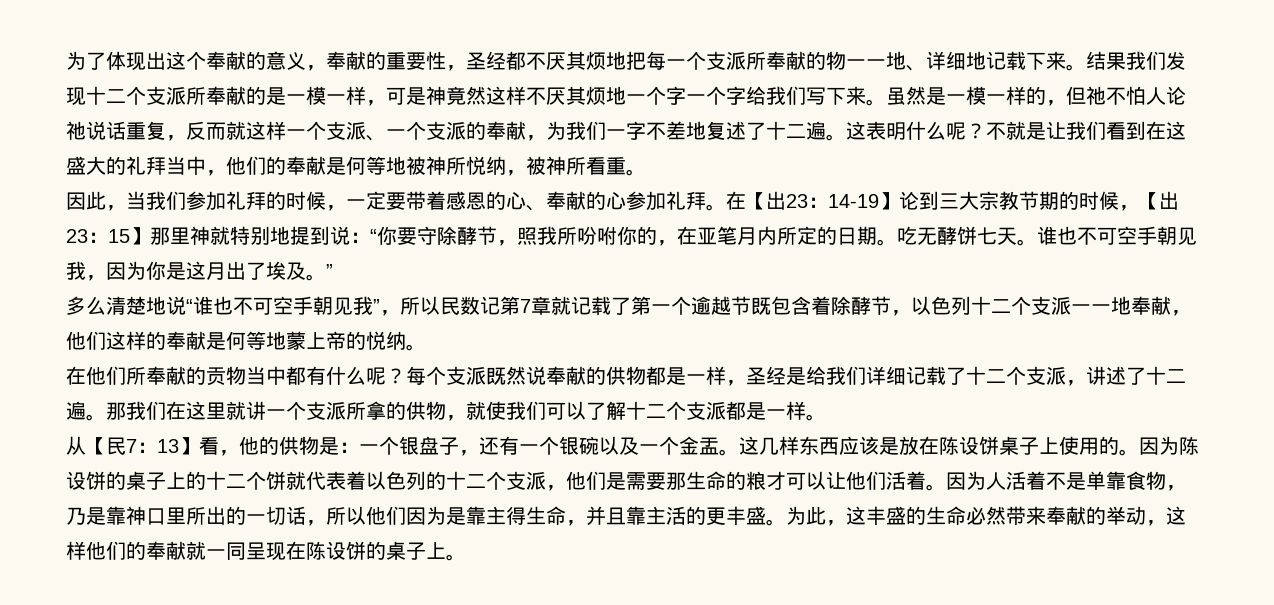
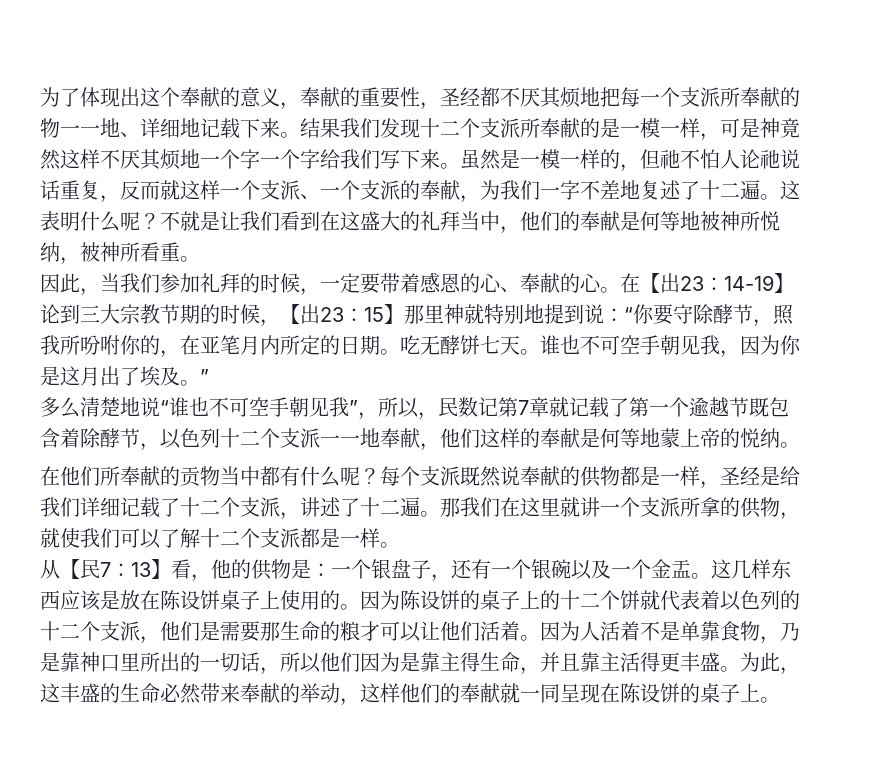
- 因此，当我们参加礼拜的时候，一定要带着感恩的心、奉献的心参加礼拜。
+ 因此，当我们参加礼拜的时候，一定要带着感恩的心、奉献的心。
- 多么清楚地说“谁也不可空手朝见我”，所以民数记第7章就记载了第一个逾越节既包含着除酵节，以色列十二个支派一一地奉献，他们这样的奉献是何等地蒙上帝的悦纳。
+ 多么清楚地说“谁也不可空手朝见我”，所以，民数记第7章就记载了第一个逾越节既包含着除酵节，以色列十二个支派一一地奉献，他们这样的奉献是何等地蒙上帝的悦纳。
- 因为人活着不是单靠食物，乃是靠神口里所出的一切话，所以他们因为是靠主得生命，并且靠主活的更丰盛。
+ 因为人活着不是单靠食物，乃是靠神口里所出的一切话，所以他们因为是靠主得生命，并且靠主活得更丰盛。

